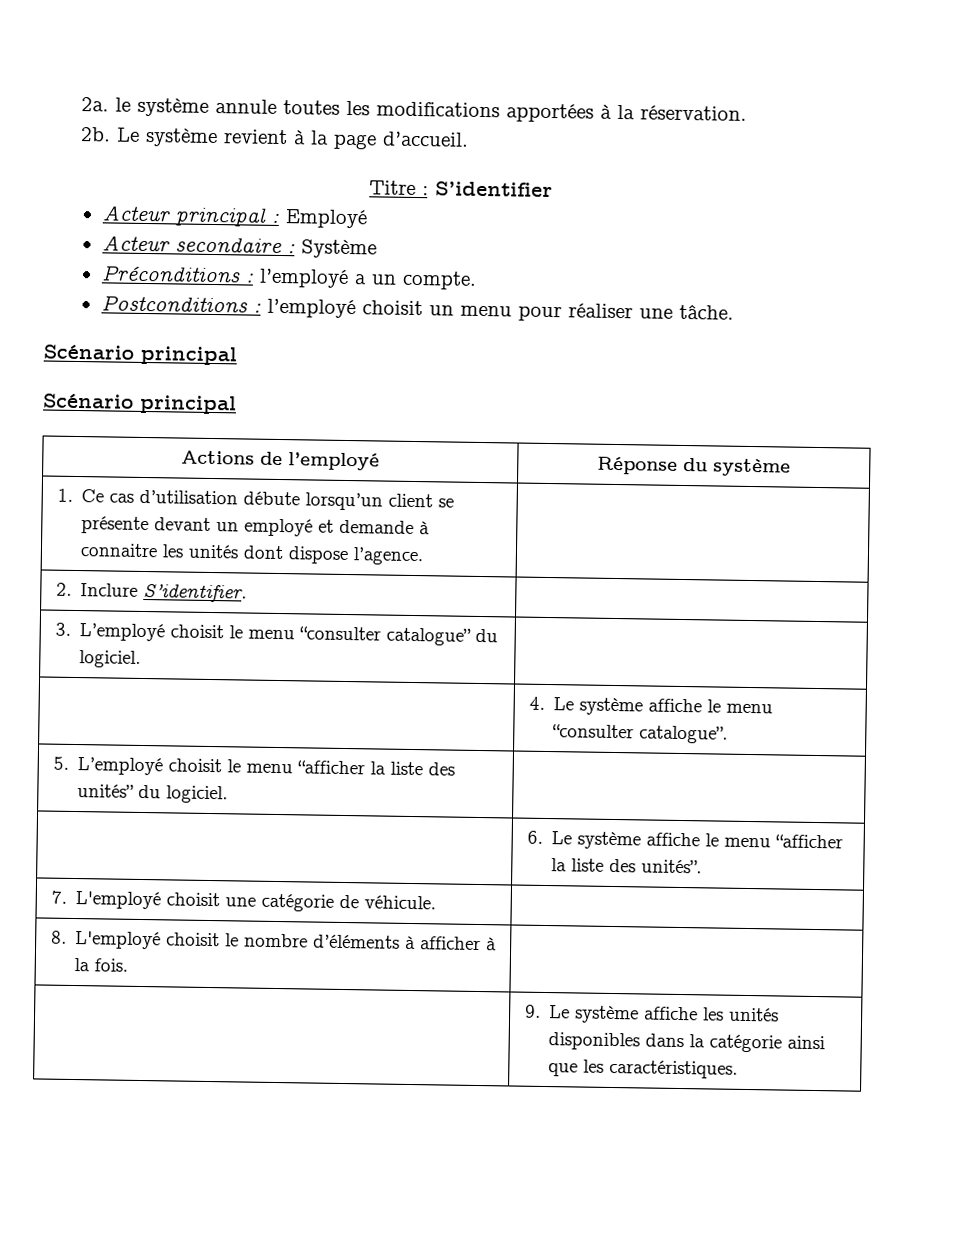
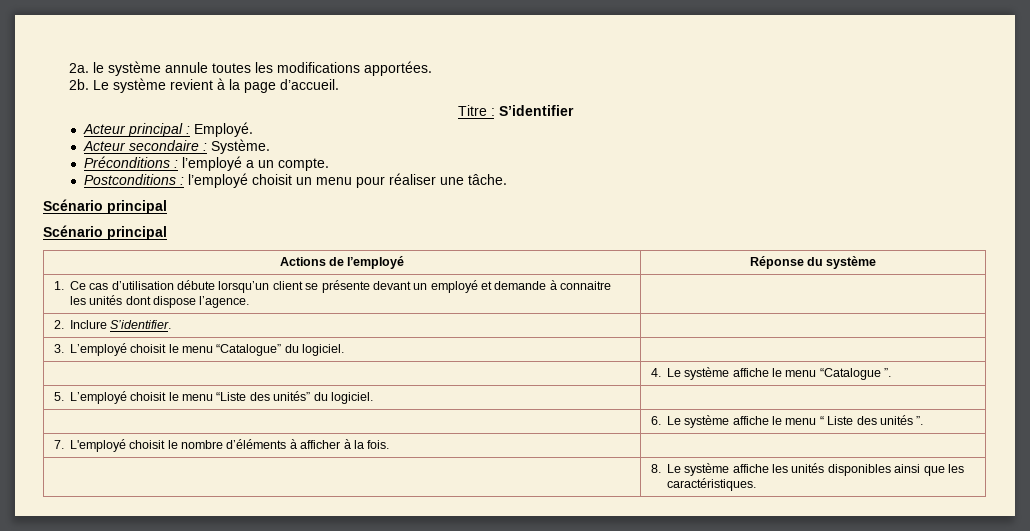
- 2a. le système annule toutes les modifications apportées à la réservation.
+ 2a. le système annule toutes les modifications apportées.
- Acteur principal : Employé
+ Acteur principal : Employé.
- Acteur secondaire : Système
+ Acteur secondaire : Système.
- 3. L’employé choisit le menu “consulter catalogue” du logiciel. |
+ 3. L’employé choisit le menu “Catalogue” du logiciel. |
- | 4. Le système affiche le menu “consulter catalogue”.
+ | 4. Le système affiche le menu “Catalogue ”.
- 5. L’employé choisit le menu “afficher la liste des unités” du logiciel. |
+ 5. L’employé choisit le menu “Liste des unités” du logiciel. |
- | 6. Le système affiche le menu “afficher la liste des unités”.
- 7. L'employé choisit une catégorie de véhicule. |
- 8. L'employé choisit le nombre d’éléments à afficher à la fois. |
+ | 6. Le système affiche le menu “ Liste des unités ”.
+ 7. L'employé choisit le nombre d’éléments à afficher à la fois. |
- | 9. Le système affiche les unités disponibles dans la catégorie ainsi que les caractéristiques.
+ | 8. Le système affiche les unités disponibles ainsi que les caractéristiques.

